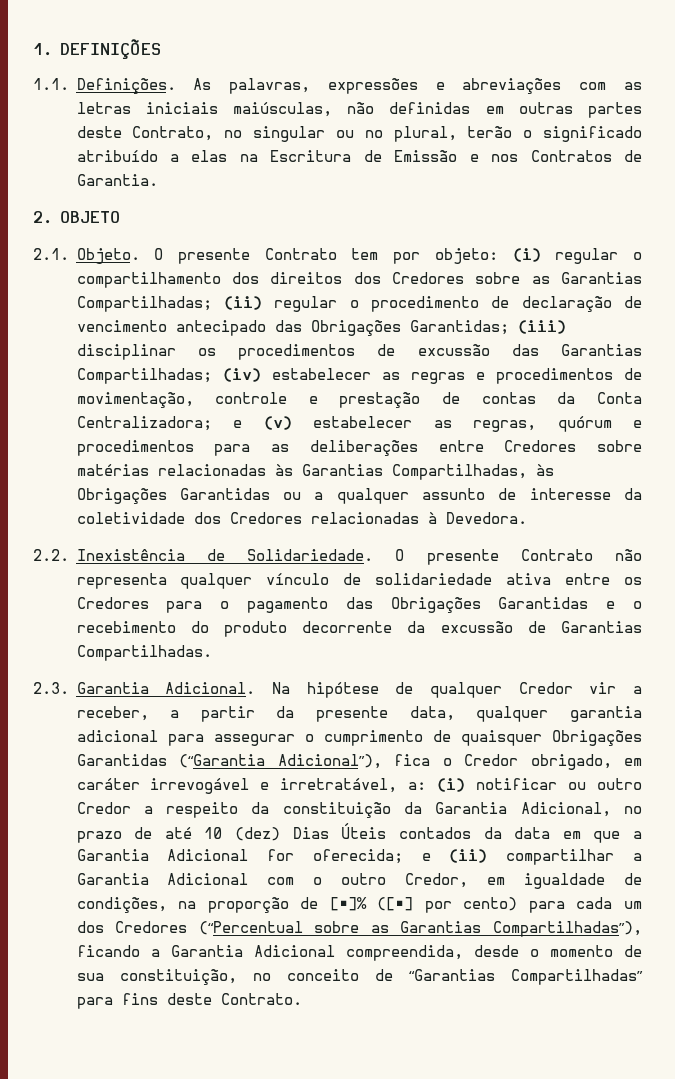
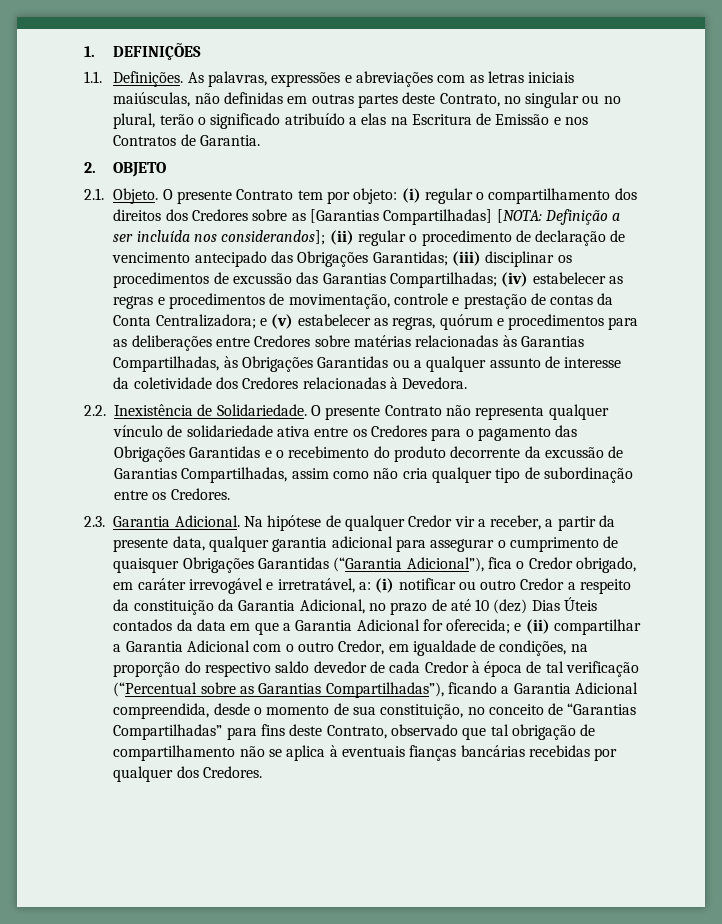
- (i) regular o compartilhamento dos direitos dos Credores sobre as Garantias Compartilhadas;
+ (i) regular o compartilhamento dos direitos dos Credores sobre as [Garantias Compartilhadas] [NOTA: Definição a ser incluída nos considerandos];
- O presente Contrato não representa qualquer vínculo de solidariedade ativa entre os Credores para o pagamento das Obrigações Garantidas e o recebimento do produto decorrente da excussão de Garantias Compartilhadas.
+ O presente Contrato não representa qualquer vínculo de solidariedade ativa entre os Credores para o pagamento das Obrigações Garantidas e o recebimento do produto decorrente da excussão de Garantias Compartilhadas, assim como não cria qualquer tipo de subordinação entre os Credores.
- e (ii) compartilhar a Garantia Adicional com o outro Credor, em igualdade de condições, na proporção de [▪]% ([▪] por cento) para cada um dos Credores (“Percentual sobre as Garantias Compartilhadas”), ficando a Garantia Adicional compreendida, desde o momento de sua constituição, no conceito de “Garantias Compartilhadas” para fins deste Contrato.
+ e (ii) compartilhar a Garantia Adicional com o outro Credor, em igualdade de condições, na proporção do respectivo saldo devedor de cada Credor à época de tal verificação (“Percentual sobre as Garantias Compartilhadas”), ficando a Garantia Adicional compreendida, desde o momento de sua constituição, no conceito de “Garantias Compartilhadas” para fins deste Contrato, observado que tal obrigação de compartilhamento não se aplica à eventuais fianças bancárias recebidas por qualquer dos Credores.

